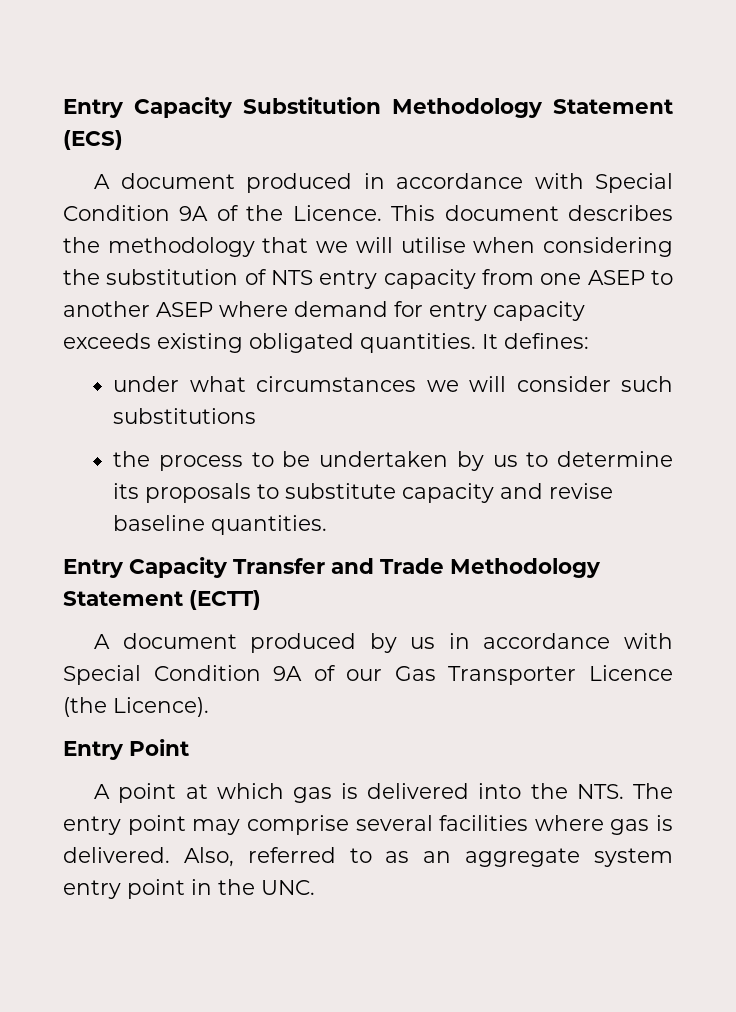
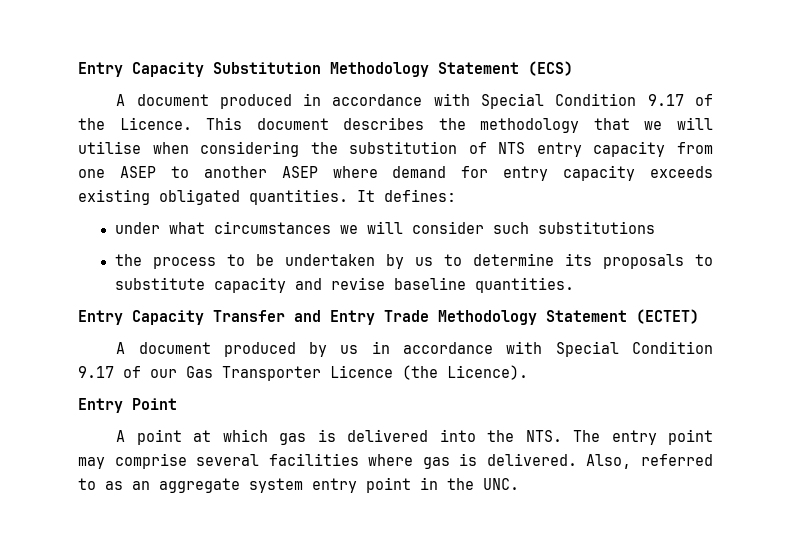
- A document produced in accordance with Special Condition 9A of the Licence.
+ A document produced in accordance with Special Condition 9.17 of the Licence.
- Entry Capacity Transfer and Trade Methodology Statement (ECTT)
+ Entry Capacity Transfer and Entry Trade Methodology Statement (ECTET)
- A document produced by us in accordance with Special Condition 9A of our Gas Transporter Licence (the Licence).
+ A document produced by us in accordance with Special Condition 9.17 of our Gas Transporter Licence (the Licence).

